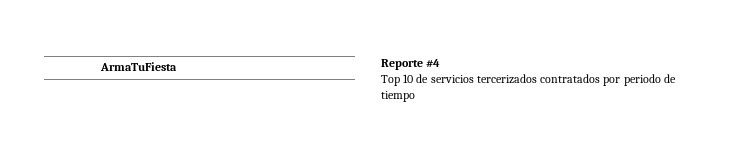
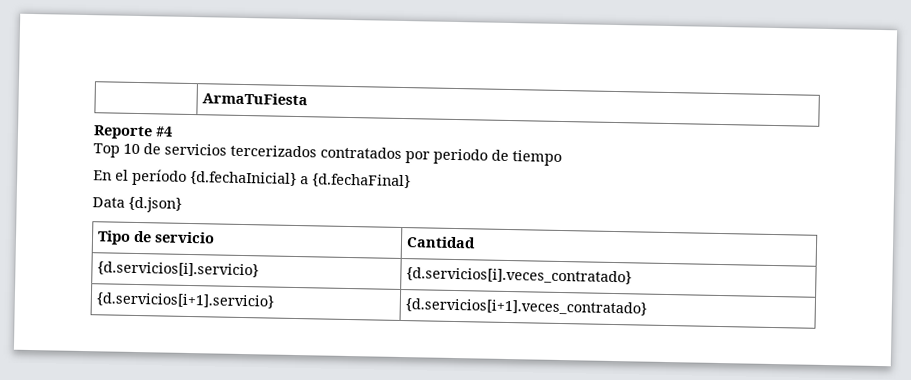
+ En el período {d.fechaInicial} a {d.fechaFinal}
+ Data {d.json}
+ Tipo de servicio | Cantidad
+ {d.servicios[i].servicio} | {d.servicios[i].veces_contratado}
+ {d.servicios[i+1].servicio} | {d.servicios[i+1].veces_contratado}

